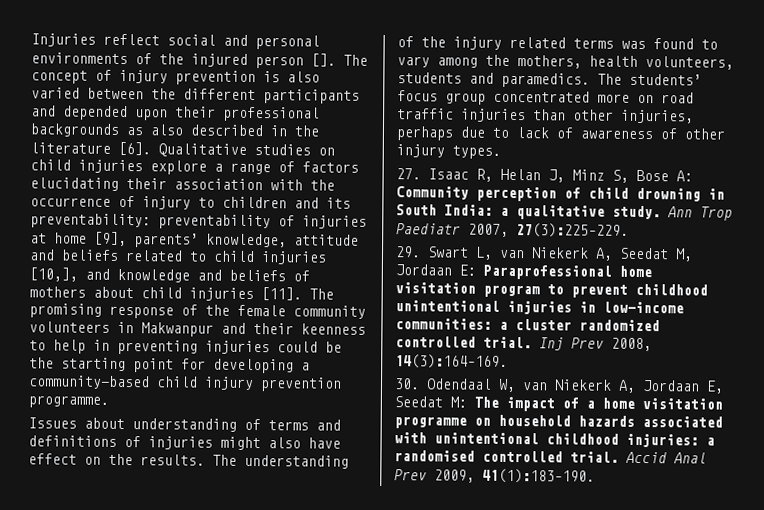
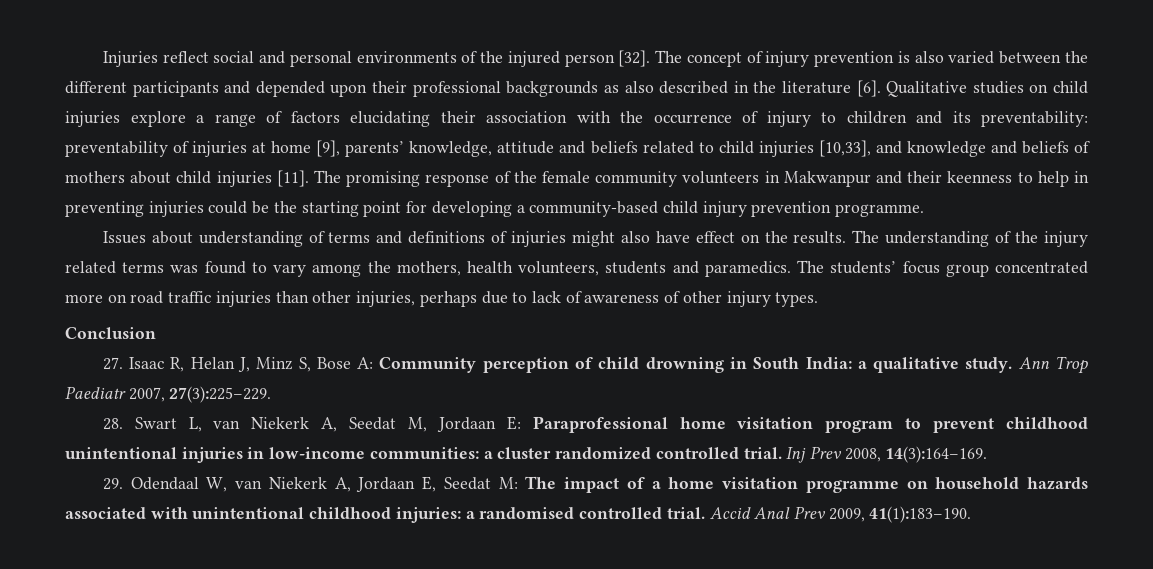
- Injuries reflect social and personal environments of the injured person [].
+ Injuries reflect social and personal environments of the injured person [32].
- Qualitative studies on child injuries explore a range of factors elucidating their association with the occurrence of injury to children and its preventability: preventability of injuries at home [9], parents’ knowledge, attitude and beliefs related to child injuries [10,], and knowledge and beliefs of mothers about child injuries [11].
+ Qualitative studies on child injuries explore a range of factors elucidating their association with the occurrence of injury to children and its preventability: preventability of injuries at home [9], parents’ knowledge, attitude and beliefs related to child injuries [10,33], and knowledge and beliefs of mothers about child injuries [11].
+ Conclusion
- 29. Swart L, van Niekerk A, Seedat M, Jordaan E: Paraprofessional home visitation program to prevent childhood unintentional injuries in low-income communities: a cluster randomized controlled trial.
+ 28. Swart L, van Niekerk A, Seedat M, Jordaan E: Paraprofessional home visitation program to prevent childhood unintentional injuries in low-income communities: a cluster randomized controlled trial.
- 30. Odendaal W, van Niekerk A, Jordaan E, Seedat M: The impact of a home visitation programme on household hazards associated with unintentional childhood injuries: a randomised controlled trial.
+ 29. Odendaal W, van Niekerk A, Jordaan E, Seedat M: The impact of a home visitation programme on household hazards associated with unintentional childhood injuries: a randomised controlled trial.

